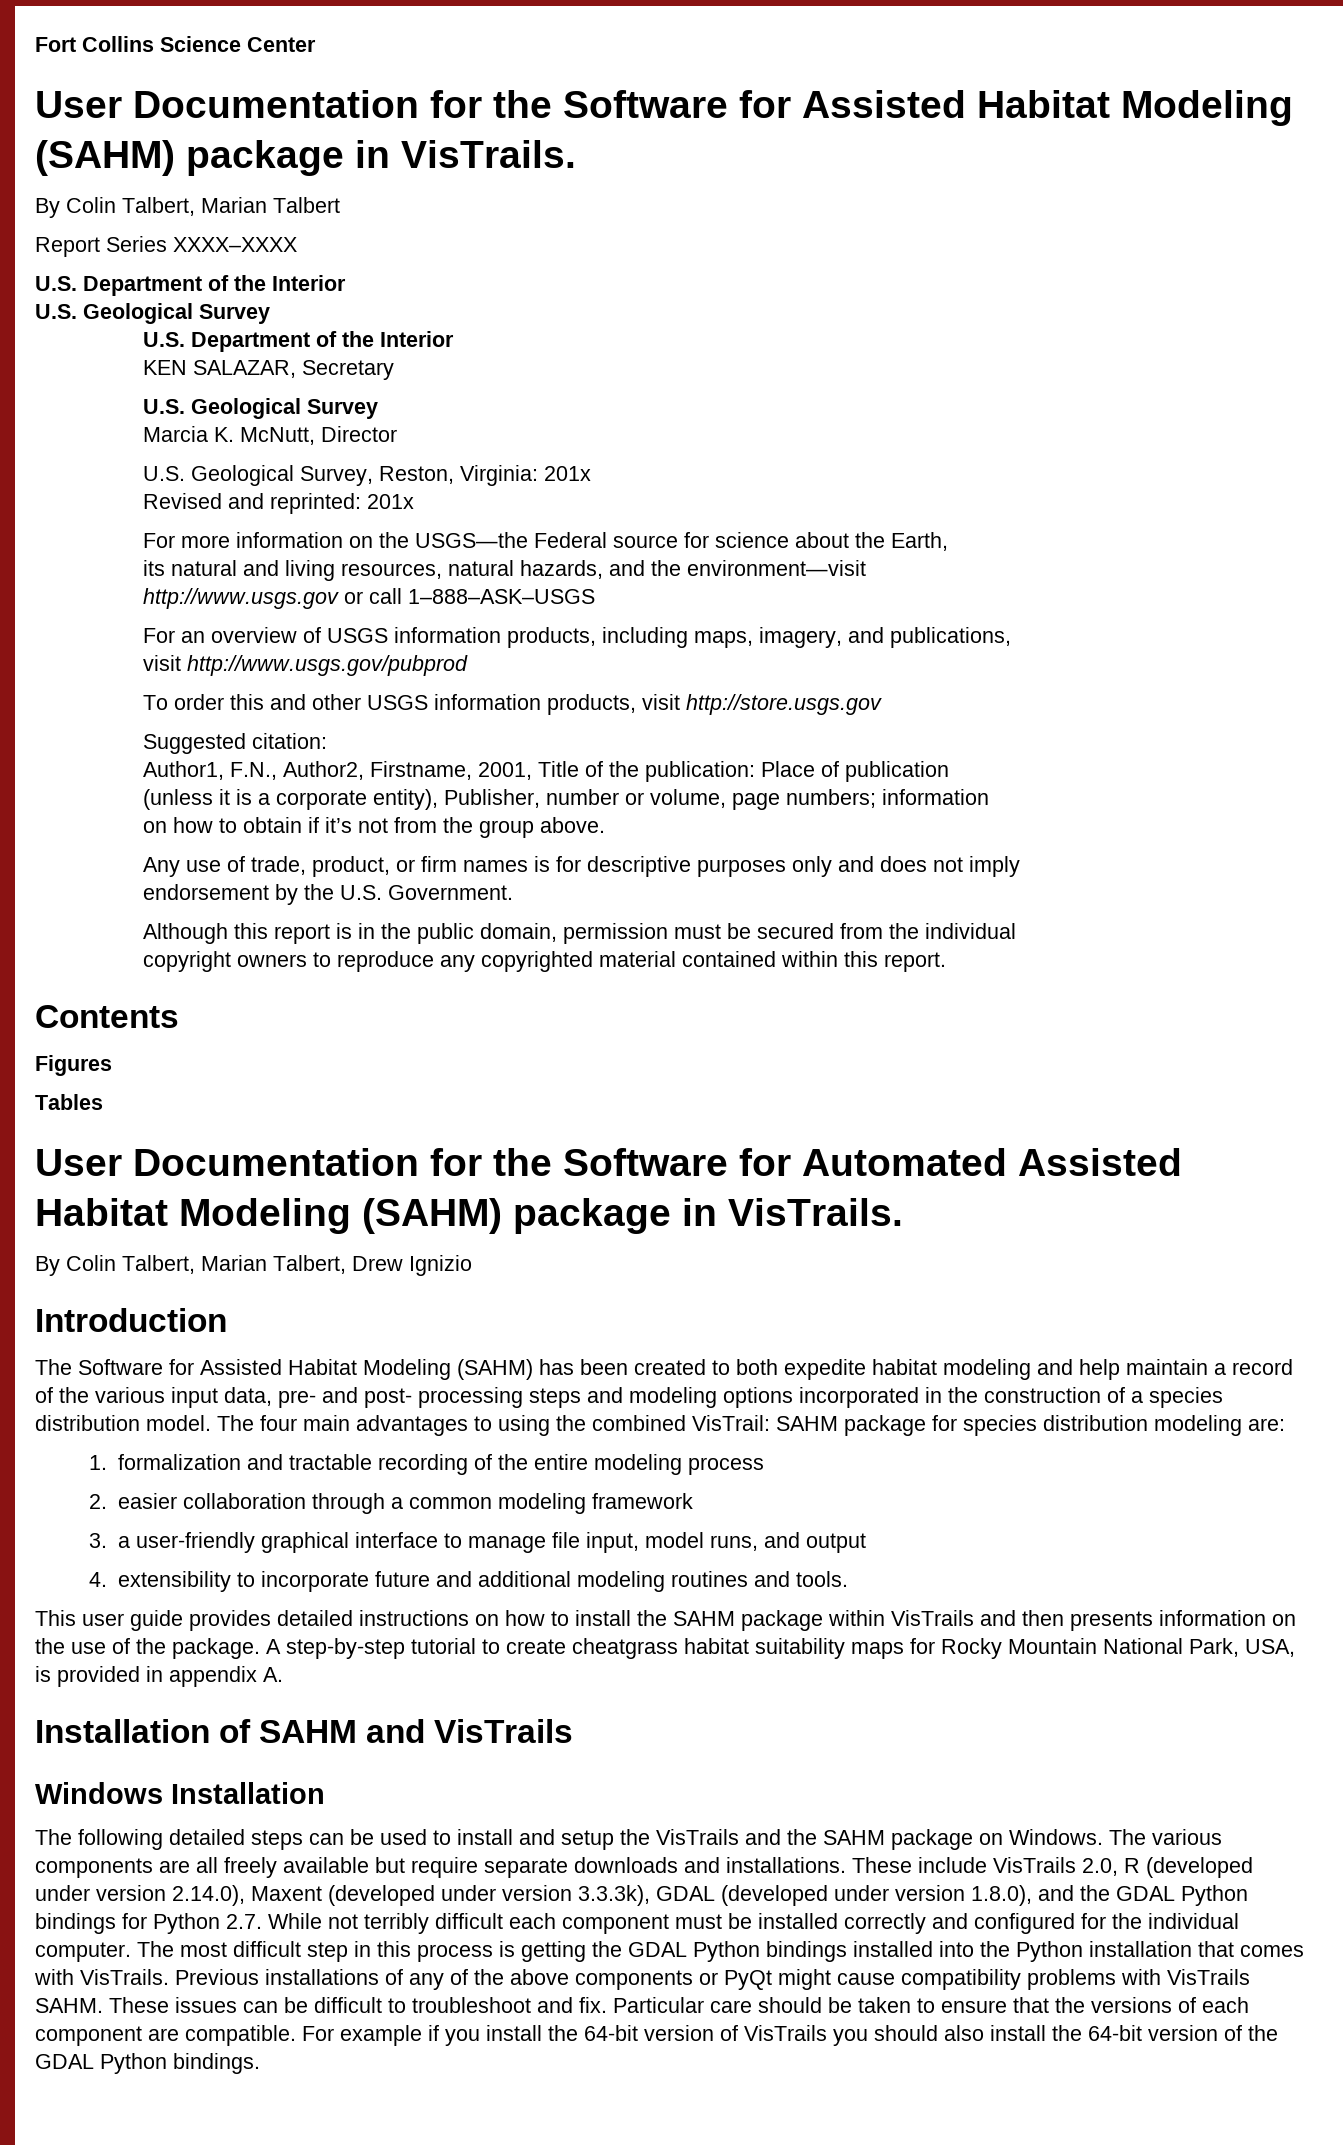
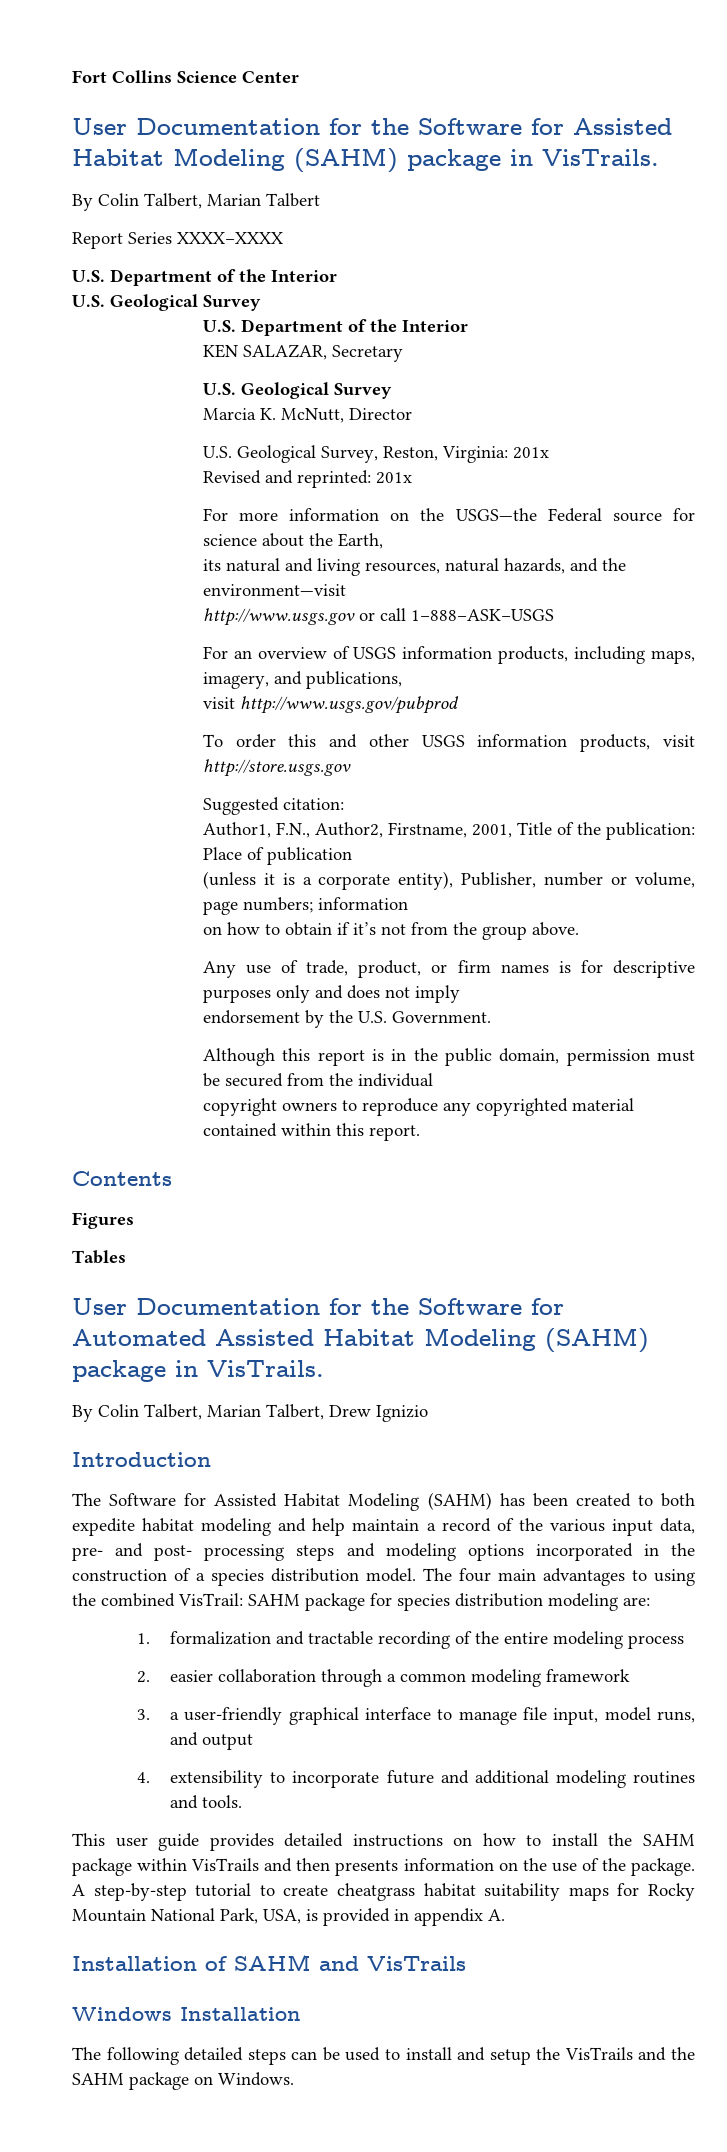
- The various components are all freely available but require separate downloads and installations. These include VisTrails 2.0, R (developed under version 2.14.0), Maxent (developed under version 3.3.3k), GDAL (developed under version 1.8.0), and the GDAL Python bindings for Python 2.7. While not terribly difficult each component must be installed correctly and configured for the individual computer. The most difficult step in this process is getting the GDAL Python bindings installed into the Python installation that comes with VisTrails. Previous installations of any of the above components or PyQt might cause compatibility problems with VisTrails SAHM. These issues can be difficult to troubleshoot and fix. Particular care should be taken to ensure that the versions of each component are compatible. For example if you install the 64-bit version of VisTrails you should also install the 64-bit version of the GDAL Python bindings.

